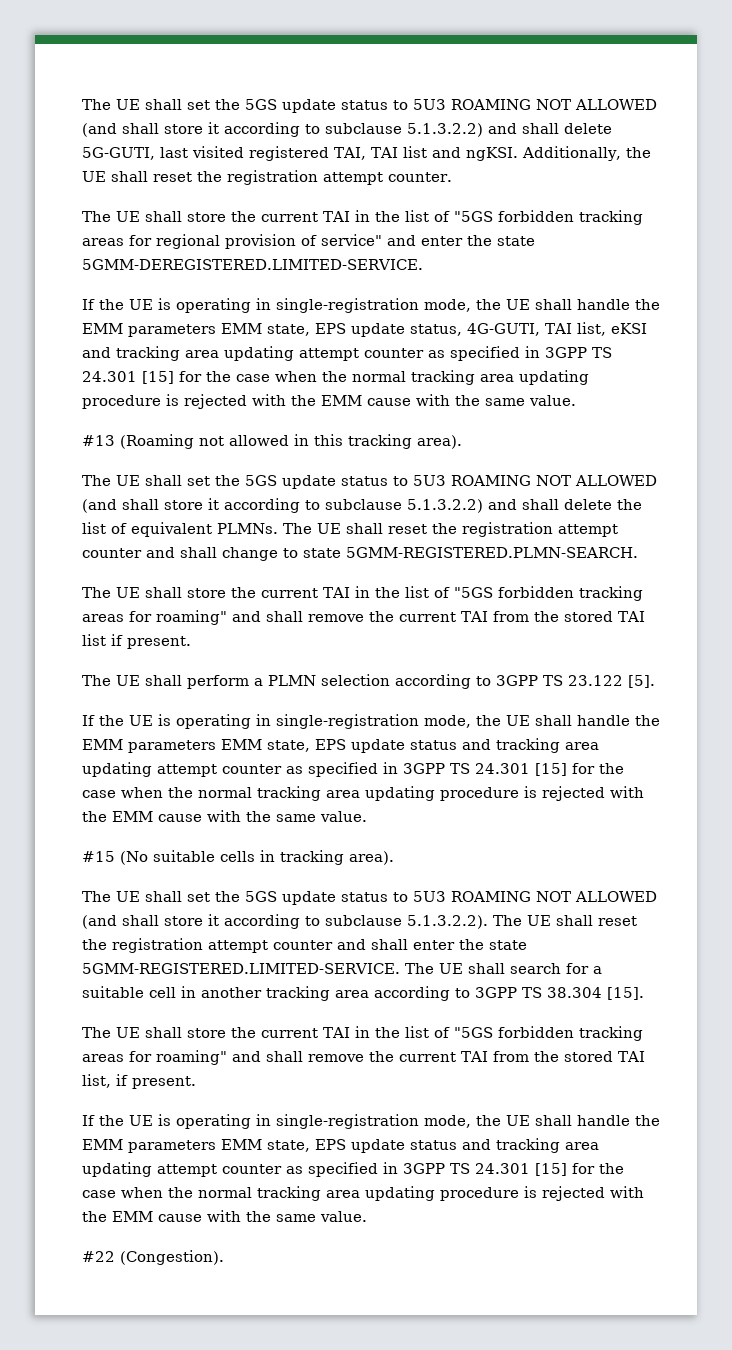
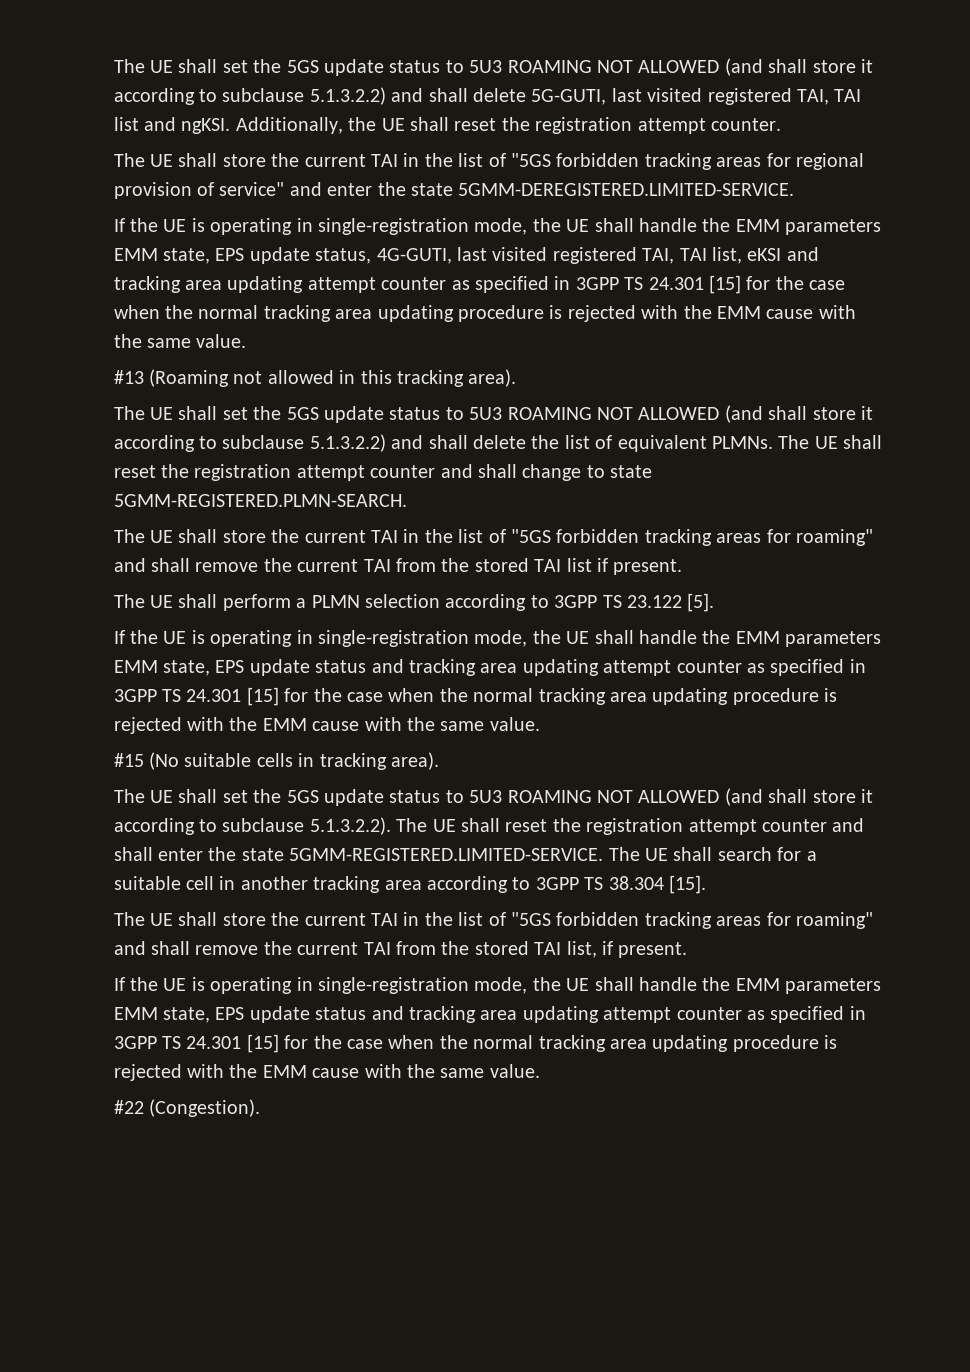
- If the UE is operating in single-registration mode, the UE shall handle the EMM parameters EMM state, EPS update status, 4G-GUTI, TAI list, eKSI and tracking area updating attempt counter as specified in 3GPP TS 24.301 [15] for the case when the normal tracking area updating procedure is rejected with the EMM cause with the same value.
+ If the UE is operating in single-registration mode, the UE shall handle the EMM parameters EMM state, EPS update status, 4G-GUTI, last visited registered TAI, TAI list, eKSI and tracking area updating attempt counter as specified in 3GPP TS 24.301 [15] for the case when the normal tracking area updating procedure is rejected with the EMM cause with the same value.

